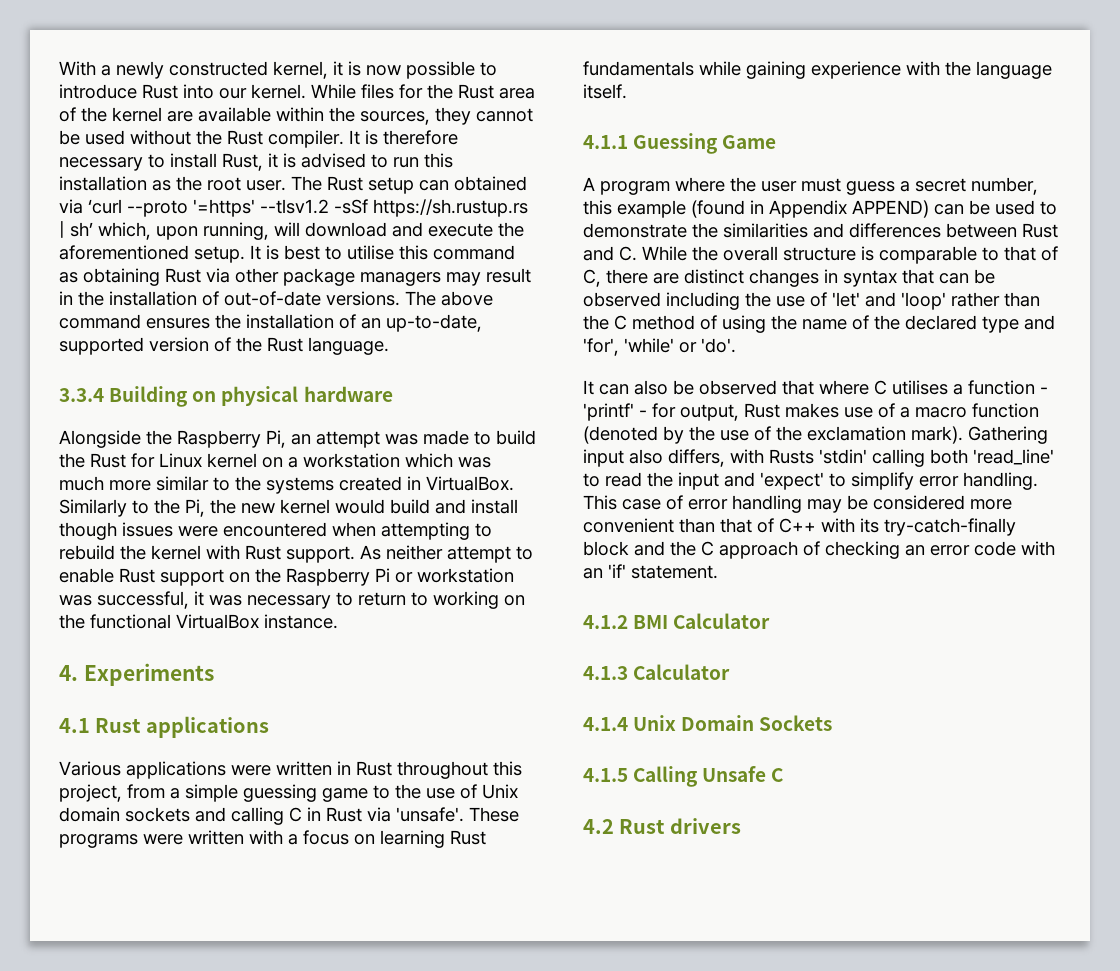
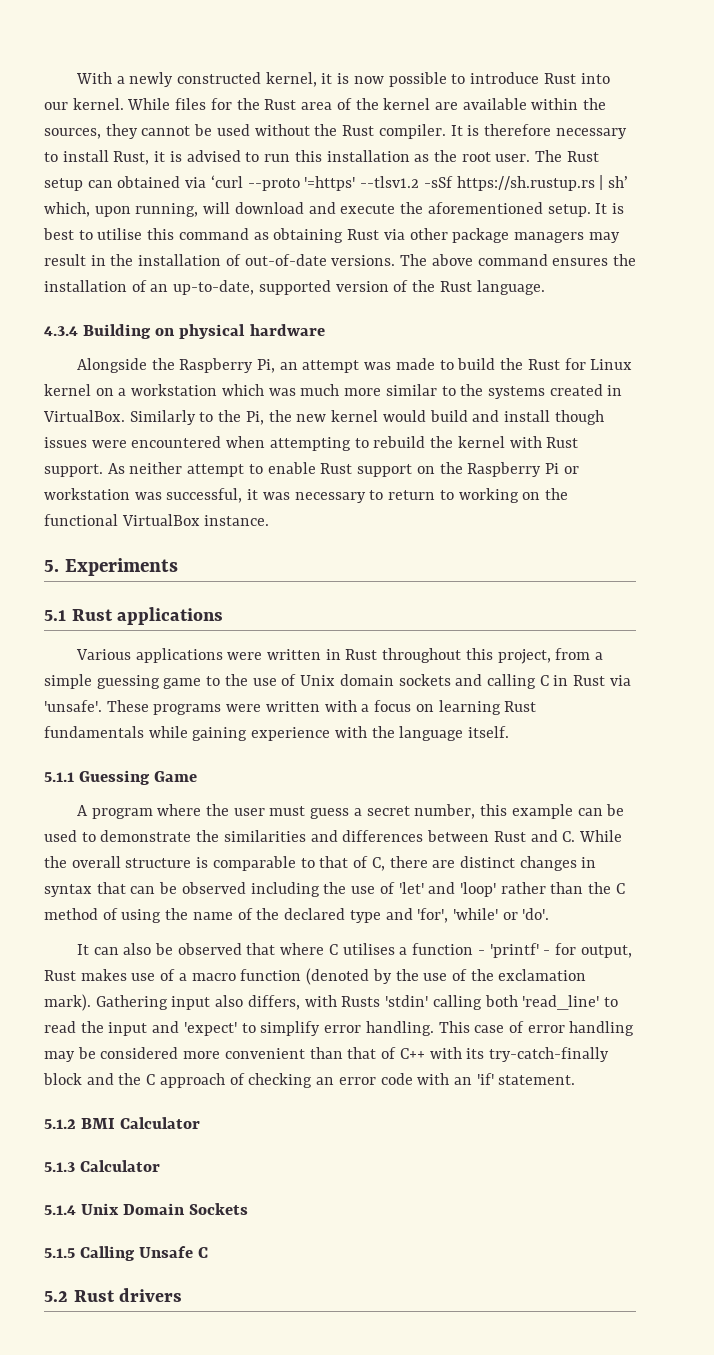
- 3.3.4 Building on physical hardware
+ 4.3.4 Building on physical hardware
- 4. Experiments
+ 5. Experiments
- 4.1 Rust applications
+ 5.1 Rust applications
- 4.1.1 Guessing Game
+ 5.1.1 Guessing Game
- A program where the user must guess a secret number, this example (found in Appendix APPEND) can be used to demonstrate the similarities and differences between Rust and C. While the overall structure is comparable to that of C, there are distinct changes in syntax that can be observed including the use of 'let' and 'loop' rather than the C method of using the name of the declared type and 'for', 'while' or 'do'.
+ A program where the user must guess a secret number, this example can be used to demonstrate the similarities and differences between Rust and C. While the overall structure is comparable to that of C, there are distinct changes in syntax that can be observed including the use of 'let' and 'loop' rather than the C method of using the name of the declared type and 'for', 'while' or 'do'.
- 4.1.2 BMI Calculator
+ 5.1.2 BMI Calculator
- 4.1.3 Calculator
- 4.1.4 Unix Domain Sockets
+ 5.1.3 Calculator
+ 5.1.4 Unix Domain Sockets
- 4.1.5 Calling Unsafe C
+ 5.1.5 Calling Unsafe C
- 4.2 Rust drivers
+ 5.2 Rust drivers

